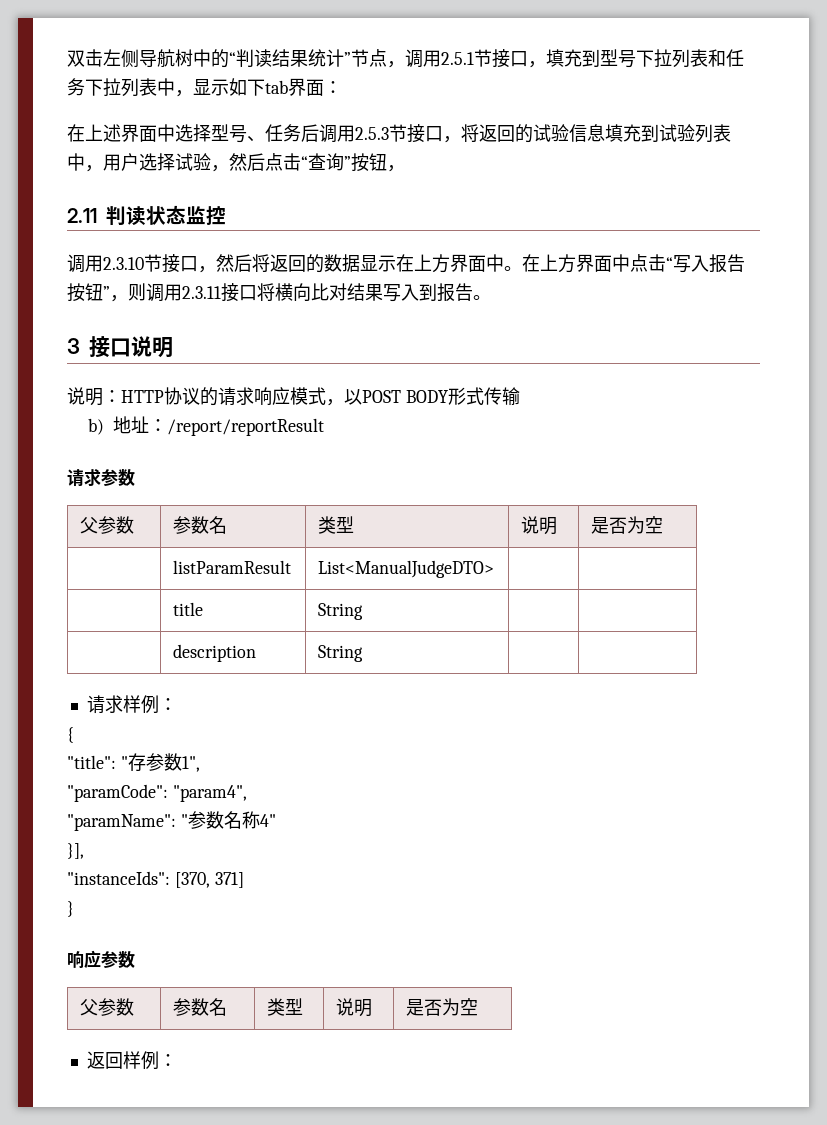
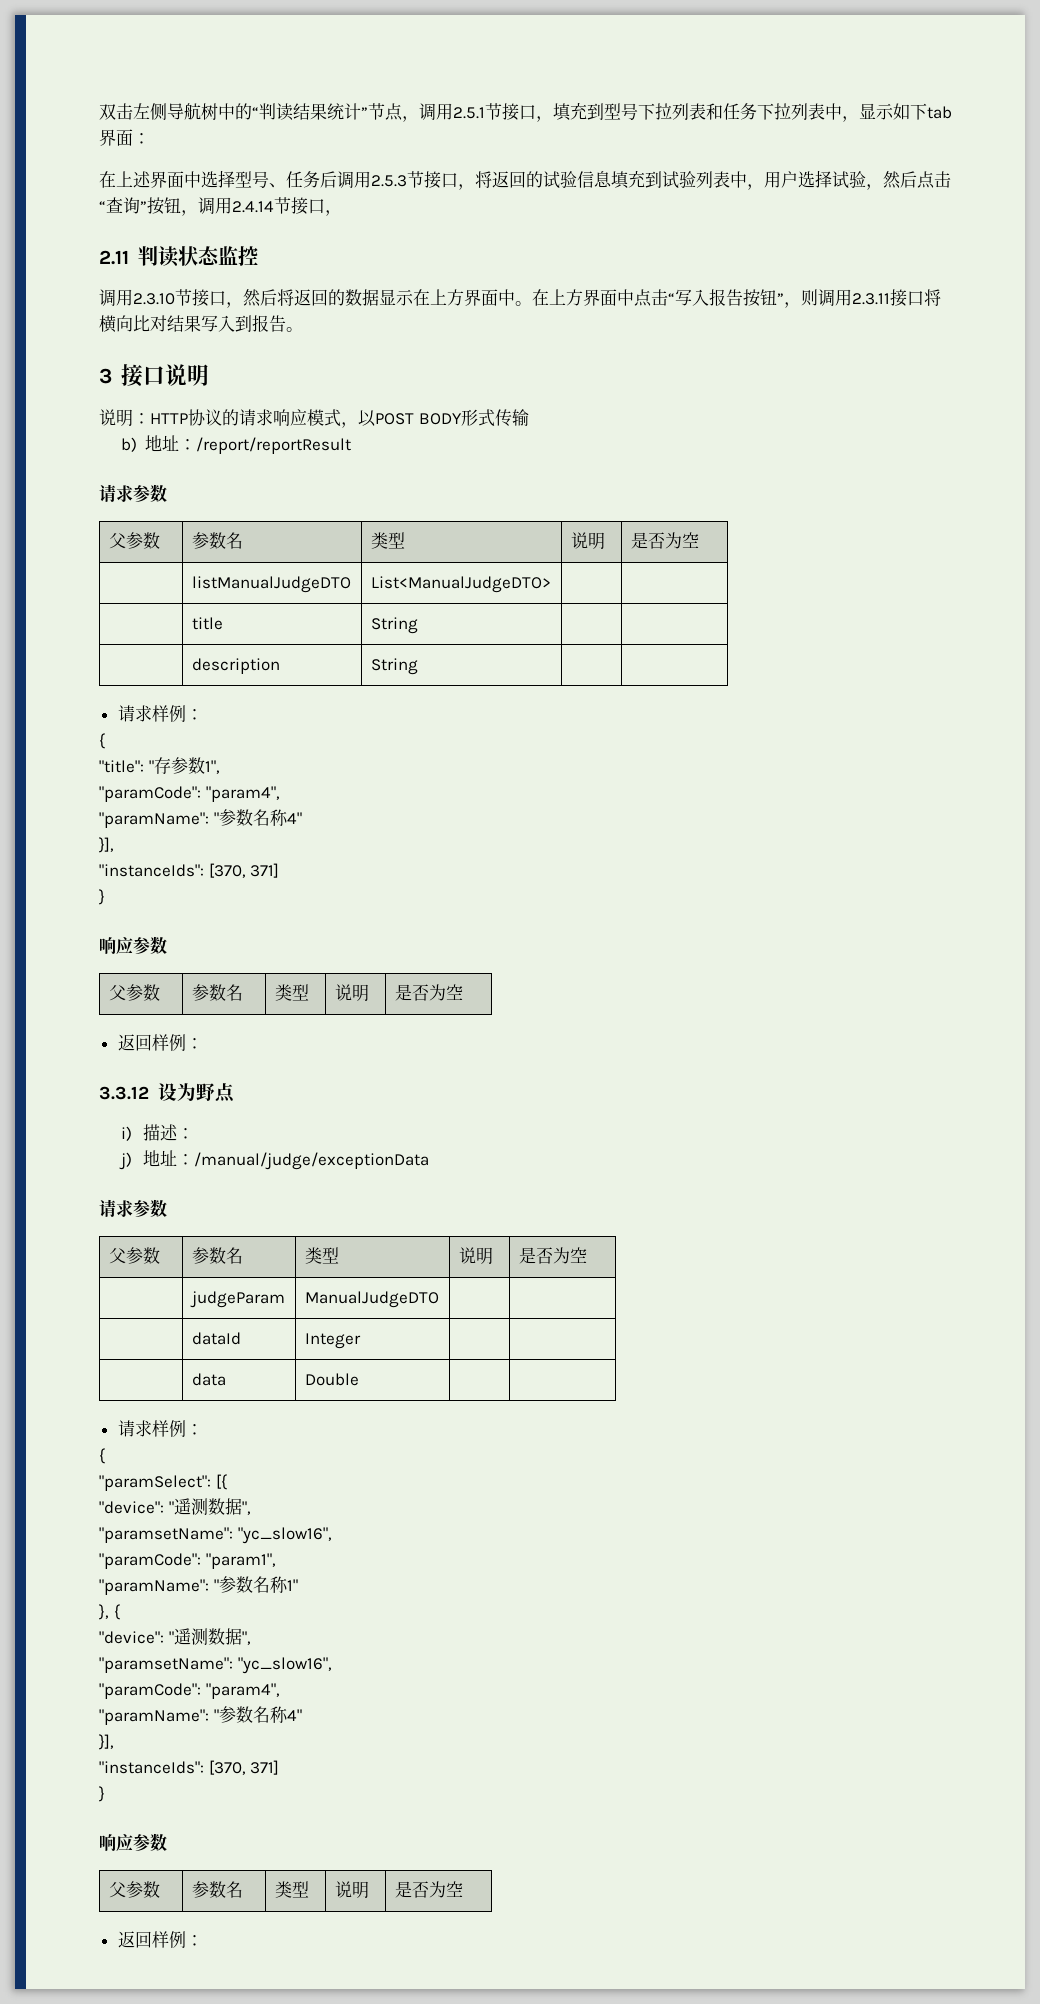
- 在上述界面中选择型号、任务后调用2.5.3节接口，将返回的试验信息填充到试验列表中，用户选择试验，然后点击“查询”按钮，
+ 在上述界面中选择型号、任务后调用2.5.3节接口，将返回的试验信息填充到试验列表中，用户选择试验，然后点击“查询”按钮，调用2.4.14节接口，
- | listParamResult | List<ManualJudgeDTO> | |
+ | listManualJudgeDTO | List<ManualJudgeDTO> | |
+ 3.3.12设为野点
+ i)描述：
+ j)地址：/manual/judge/exceptionData
+ 请求参数
+ 父参数 | 参数名 | 类型 | 说明 | 是否为空
+ | judgeParam | ManualJudgeDTO | |
+ | dataId | Integer | |
+ | data | Double | |
+ 请求样例：
+ {
+ "paramSelect": [{
+ "device": "遥测数据",
+ "paramsetName": "yc_slow16",
+ "paramCode": "param1",
+ "paramName": "参数名称1"
+ }, {
+ "device": "遥测数据",
+ "paramsetName": "yc_slow16",
+ "paramCode": "param4",
+ "paramName": "参数名称4"
+ }],
+ "instanceIds": [370, 371]
+ }
+ 响应参数
+ 父参数 | 参数名 | 类型 | 说明 | 是否为空
+ 返回样例：

